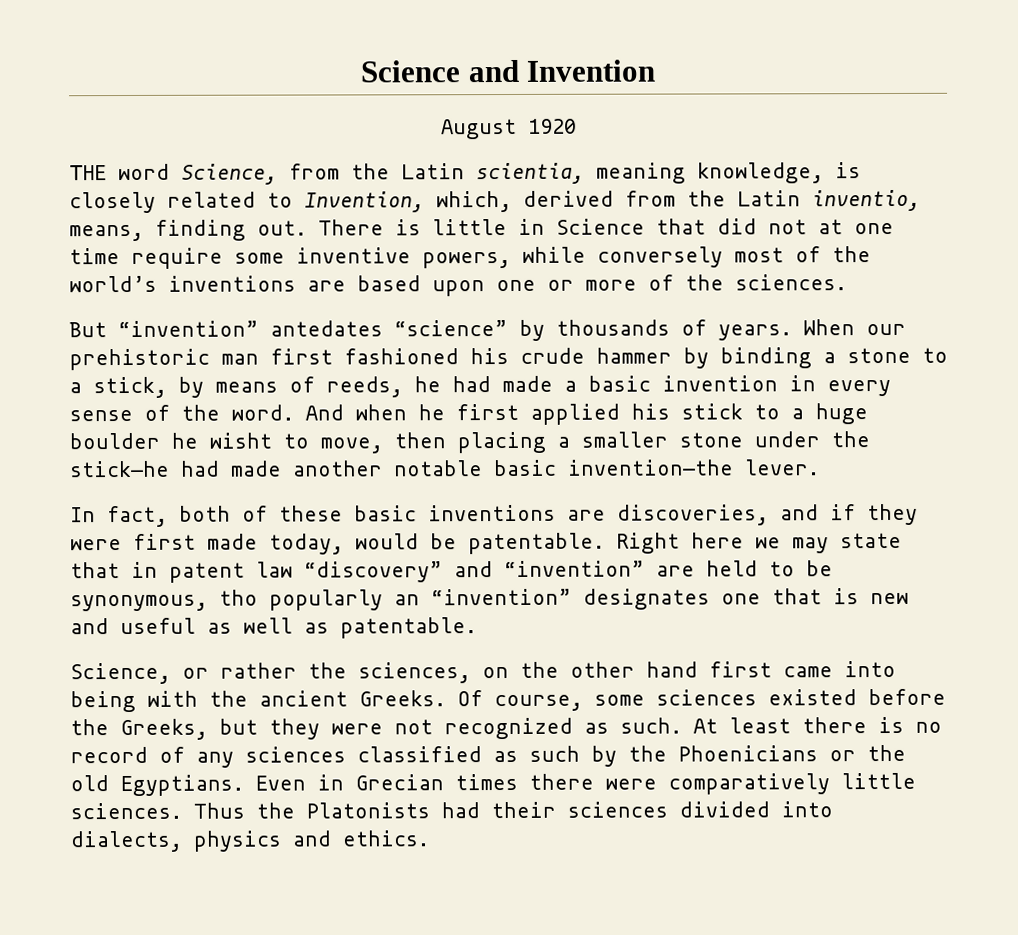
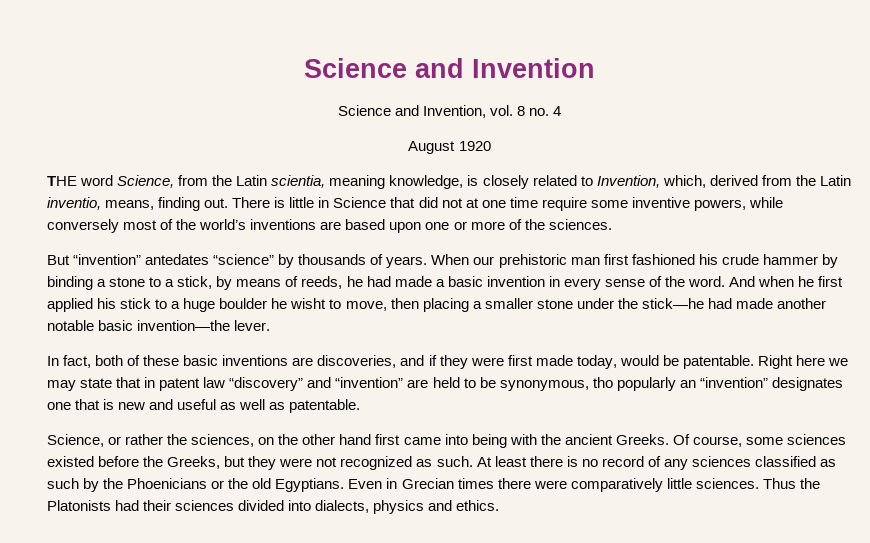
+ Science and Invention, vol. 8 no. 4

